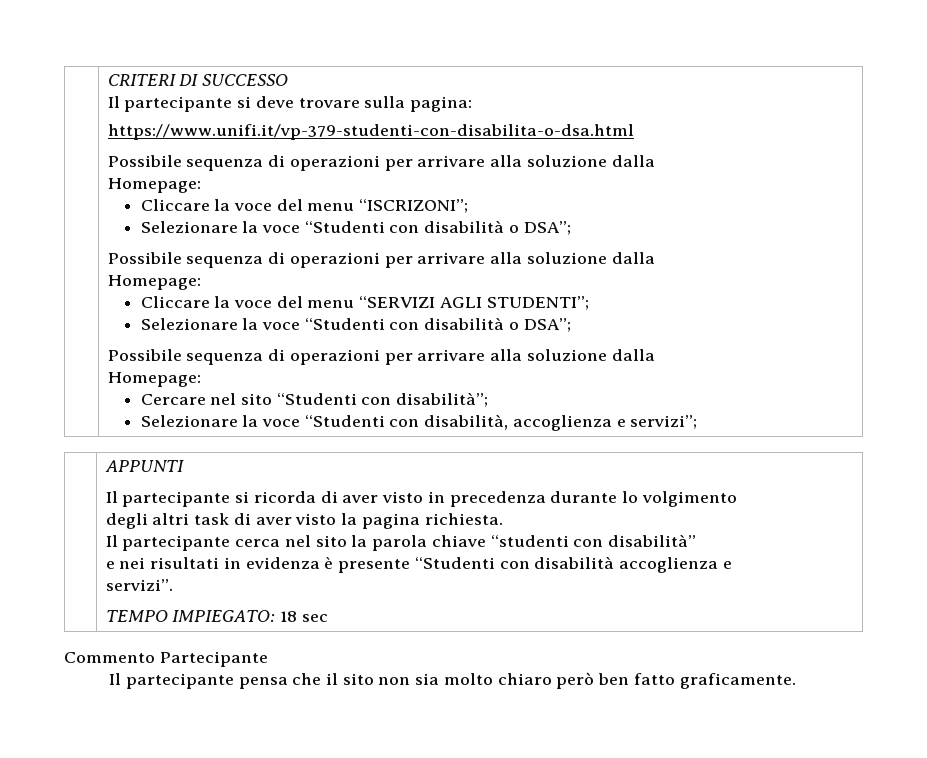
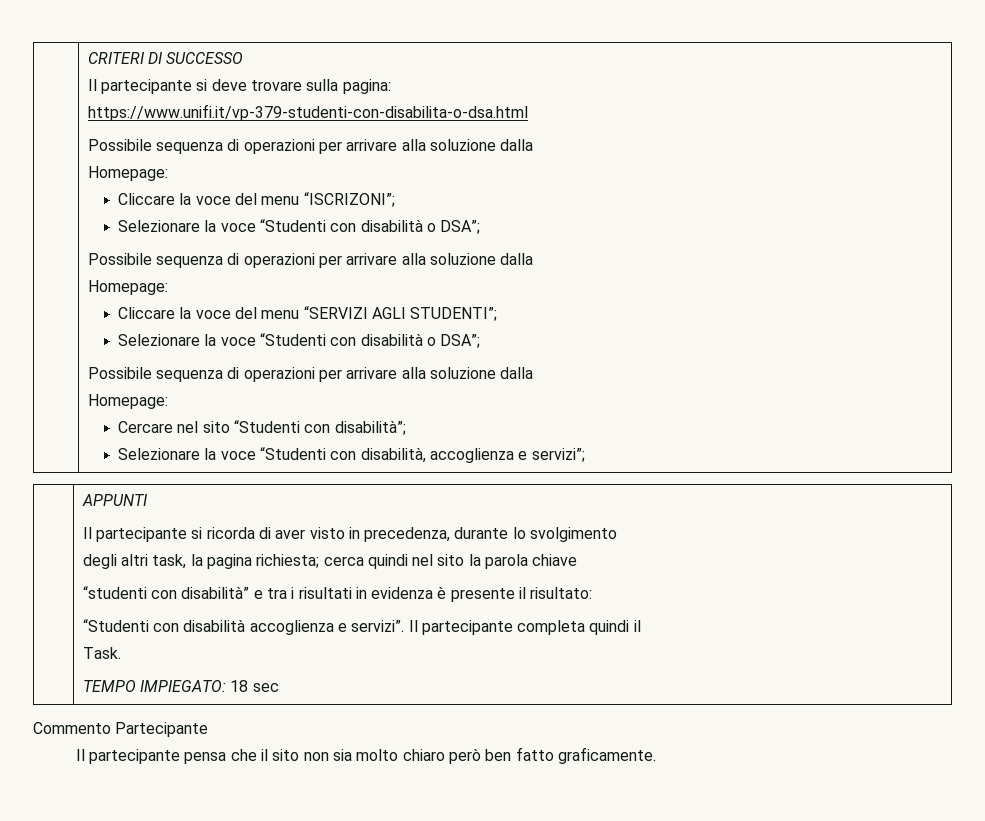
- Il partecipante si ricorda di aver visto in precedenza durante lo volgimento
+ Il partecipante si ricorda di aver visto in precedenza, durante lo svolgimento
- degli altri task di aver visto la pagina richiesta.
- Il partecipante cerca nel sito la parola chiave “studenti con disabilità”
- e nei risultati in evidenza è presente “Studenti con disabilità accoglienza e
- servizi”.
+ degli altri task, la pagina richiesta; cerca quindi nel sito la parola chiave
+ “studenti con disabilità” e tra i risultati in evidenza è presente il risultato:
+ “Studenti con disabilità accoglienza e servizi”. Il partecipante completa quindi il
+ Task.

